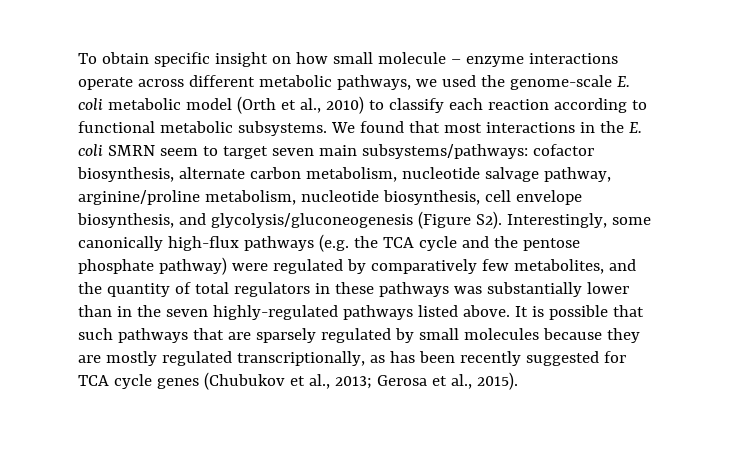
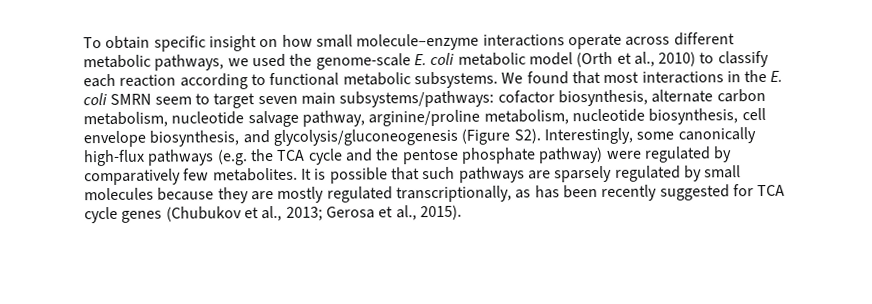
- To obtain specific insight on how small molecule – enzyme interactions operate across different metabolic pathways, we used the genome-scale E. coli metabolic model (Orth et al., 2010) to classify each reaction according to functional metabolic subsystems.
+ To obtain specific insight on how small molecule–enzyme interactions operate across different metabolic pathways, we used the genome-scale E. coli metabolic model (Orth et al., 2010) to classify each reaction according to functional metabolic subsystems.
- We found that most interactions in the E. coli SMRN seem to target seven main subsystems/pathways: cofactor biosynthesis, alternate carbon metabolism, nucleotide salvage pathway, arginine/proline metabolism, nucleotide biosynthesis, cell envelope biosynthesis, and glycolysis/gluconeogenesis (Figure S2). Interestingly, some canonically high-flux pathways (e.g. the TCA cycle and the pentose phosphate pathway) were regulated by comparatively few metabolites, and the quantity of total regulators in these pathways was substantially lower than in the seven highly-regulated pathways listed above.
+ We found that most interactions in the E. coli SMRN seem to target seven main subsystems/pathways: cofactor biosynthesis, alternate carbon metabolism, nucleotide salvage pathway, arginine/proline metabolism, nucleotide biosynthesis, cell envelope biosynthesis, and glycolysis/gluconeogenesis (Figure S2). Interestingly, some canonically high-flux pathways (e.g. the TCA cycle and the pentose phosphate pathway) were regulated by comparatively few metabolites.
- It is possible that such pathways that are sparsely regulated by small molecules because they are mostly regulated transcriptionally, as has been recently suggested for TCA cycle genes (Chubukov et al., 2013; Gerosa et al., 2015).
+ It is possible that such pathways are sparsely regulated by small molecules because they are mostly regulated transcriptionally, as has been recently suggested for TCA cycle genes (Chubukov et al., 2013; Gerosa et al., 2015).

